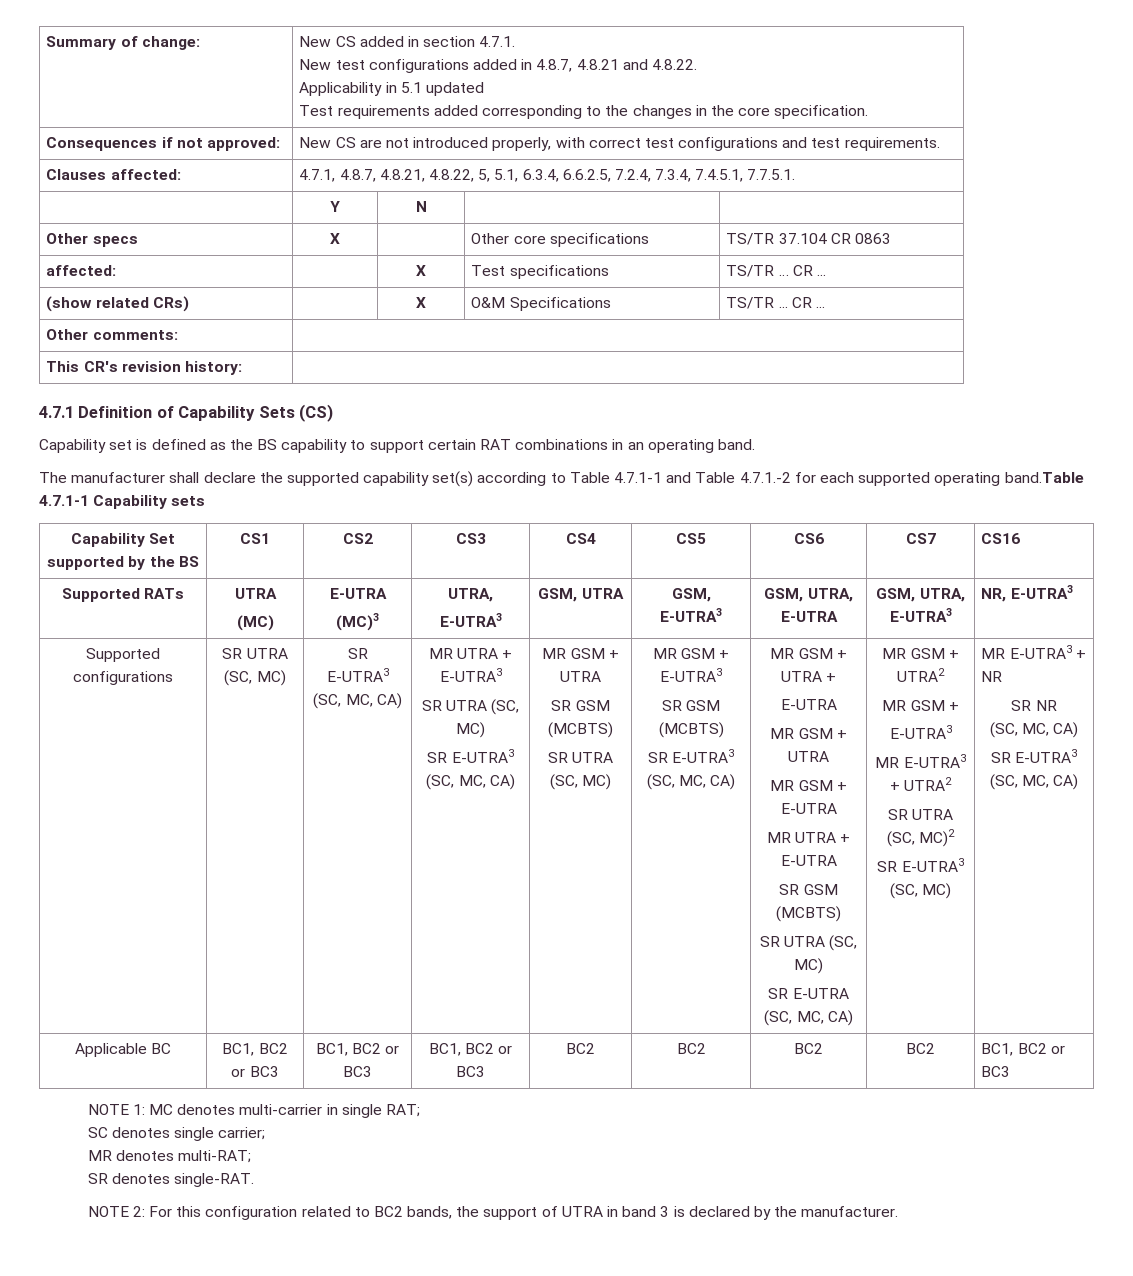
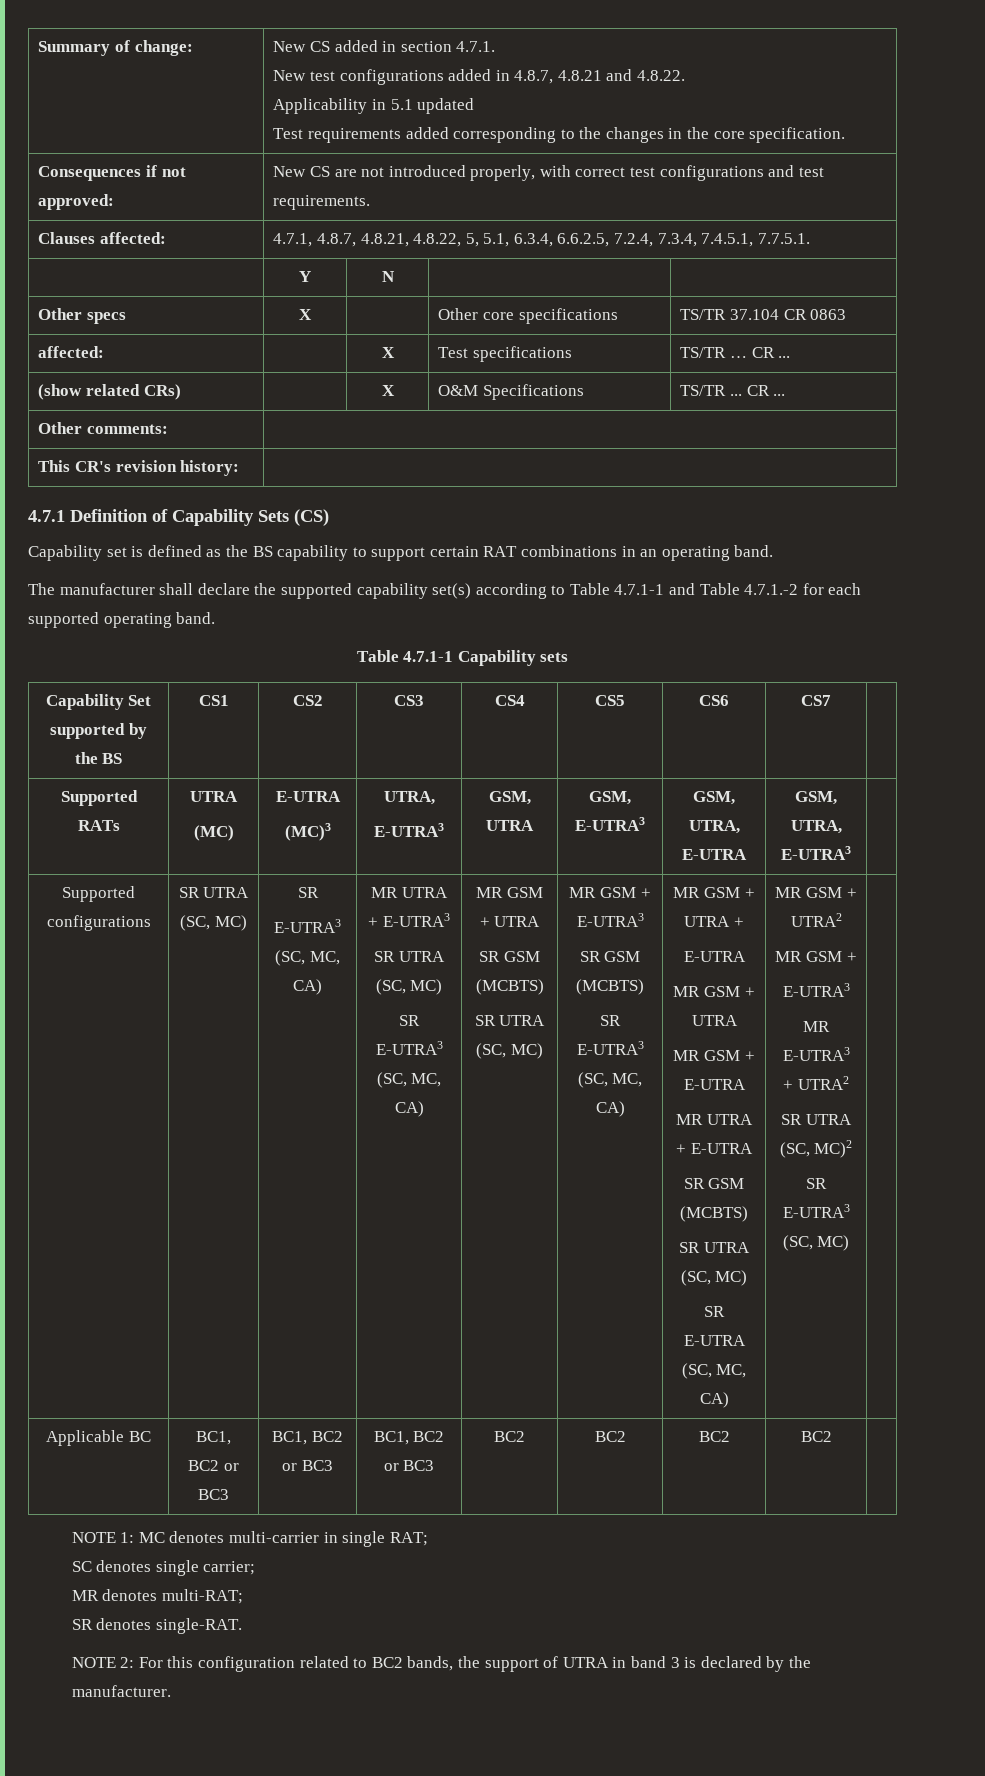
- The manufacturer shall declare the supported capability set(s) according to Table 4.7.1-1 and Table 4.7.1.-2 for each supported operating band.Table 4.7.1-1 Capability sets
+ The manufacturer shall declare the supported capability set(s) according to Table 4.7.1-1 and Table 4.7.1.-2 for each supported operating band.
+ Table 4.7.1-1 Capability sets
- Capability Set supported by the BS | CS1 | CS2 | CS3 | CS4 | CS5 | CS6 | CS7 | CS16
+ Capability Set supported by the BS | CS1 | CS2 | CS3 | CS4 | CS5 | CS6 | CS7 |
  Supported RATs | UTRA
  (MC) | E-UTRA
  (MC)3 | UTRA,
- E-UTRA3 | GSM, UTRA | GSM, E-UTRA3 | GSM, UTRA, E-UTRA | GSM, UTRA, E-UTRA3 | NR, E-UTRA3
+ E-UTRA3 | GSM, UTRA | GSM, E-UTRA3 | GSM, UTRA, E-UTRA | GSM, UTRA, E-UTRA3 |
- MR E-UTRA3 + NR
- SR NR
- (SC, MC, CA)
- SR E-UTRA3 (SC, MC, CA)
- Applicable BC | BC1, BC2 or BC3 | BC1, BC2 or BC3 | BC1, BC2 or BC3 | BC2 | BC2 | BC2 | BC2 | BC1, BC2 or BC3
+ Applicable BC | BC1, BC2 or BC3 | BC1, BC2 or BC3 | BC1, BC2 or BC3 | BC2 | BC2 | BC2 | BC2 |

